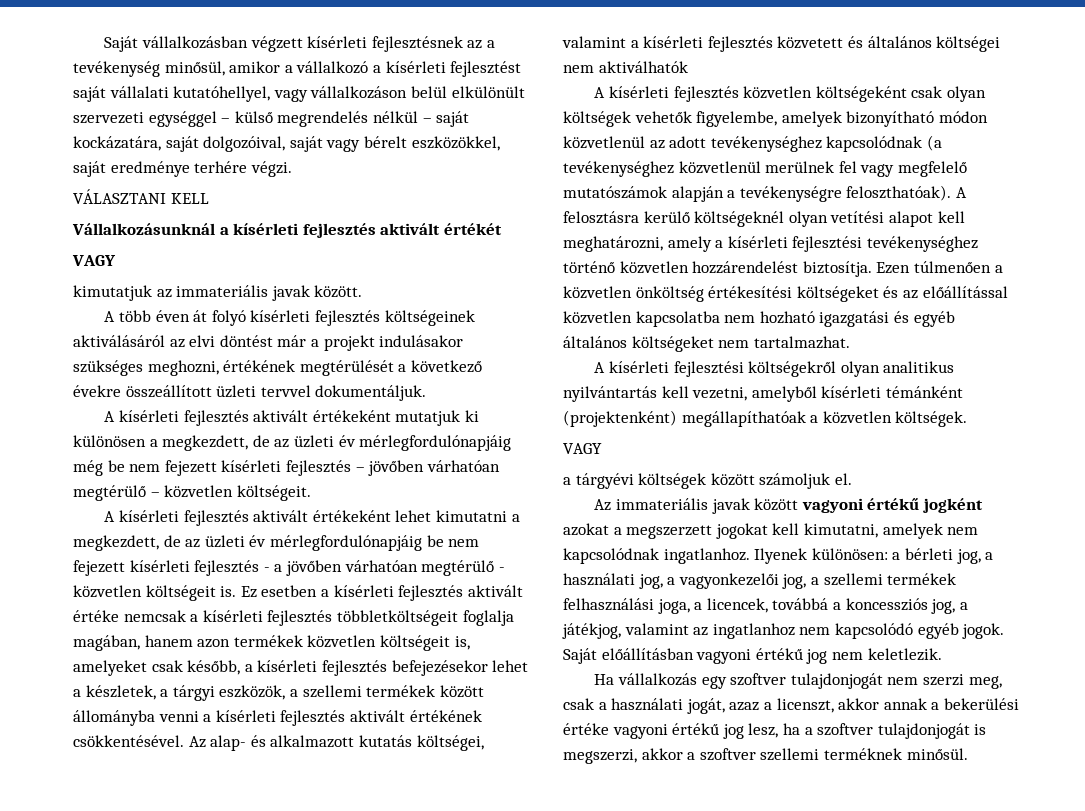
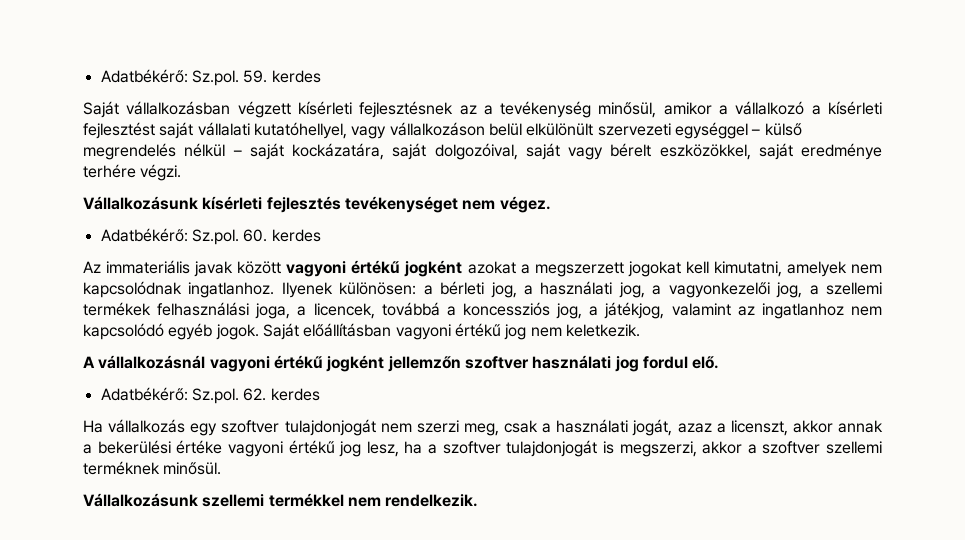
+ Adatbékérő: Sz.pol. 59. kerdes
- VÁLASZTANI KELL
- Vállalkozásunknál a kísérleti fejlesztés aktivált értékét
- VAGY
- kimutatjuk az immateriális javak között.
- A több éven át folyó kísérleti fejlesztés költségeinek aktiválásáról az elvi döntést már a projekt indulásakor szükséges meghozni, értékének megtérülését a következő évekre összeállított üzleti tervvel dokumentáljuk.
- A kísérleti fejlesztés aktivált értékeként mutatjuk ki különösen a megkezdett, de az üzleti év mérlegfordulónapjáig még be nem fejezett kísérleti fejlesztés – jövőben várhatóan megtérülő – közvetlen költségeit.
- A kísérleti fejlesztés aktivált értékeként lehet kimutatni a megkezdett, de az üzleti év mérlegfordulónapjáig be nem fejezett kísérleti fejlesztés - a jövőben várhatóan megtérülő - közvetlen költségeit is. Ez esetben a kísérleti fejlesztés aktivált értéke nemcsak a kísérleti fejlesztés többletköltségeit foglalja magában, hanem azon termékek közvetlen költségeit is, amelyeket csak később, a kísérleti fejlesztés befejezésekor lehet a készletek, a tárgyi eszközök, a szellemi termékek között állományba venni a kísérleti fejlesztés aktivált értékének csökkentésével. Az alap- és alkalmazott kutatás költségei, valamint a kísérleti fejlesztés közvetett és általános költségei nem aktiválhatók
- A kísérleti fejlesztés közvetlen költségeként csak olyan költségek vehetők figyelembe, amelyek bizonyítható módon közvetlenül az adott tevékenységhez kapcsolódnak (a tevékenységhez közvetlenül merülnek fel vagy megfelelő mutatószámok alapján a tevékenységre feloszthatóak). A felosztásra kerülő költségeknél olyan vetítési alapot kell meghatározni, amely a kísérleti fejlesztési tevékenységhez történő közvetlen hozzárendelést biztosítja. Ezen túlmenően a közvetlen önköltség értékesítési költségeket és az előállítással közvetlen kapcsolatba nem hozható igazgatási és egyéb általános költségeket nem tartalmazhat.
- A kísérleti fejlesztési költségekről olyan analitikus nyilvántartás kell vezetni, amelyből kísérleti témánként (projektenként) megállapíthatóak a közvetlen költségek.
- VAGY
- a tárgyévi költségek között számoljuk el.
+ Vállalkozásunk kísérleti fejlesztés tevékenységet nem végez.
+ Adatbékérő: Sz.pol. 60. kerdes
- Saját előállításban vagyoni értékű jog nem keletlezik.
+ Saját előállításban vagyoni értékű jog nem keletkezik.
+ A vállalkozásnál vagyoni értékű jogként jellemzőn szoftver használati jog fordul elő.
+ Adatbékérő: Sz.pol. 62. kerdes
+ Vállalkozásunk szellemi termékkel nem rendelkezik.

